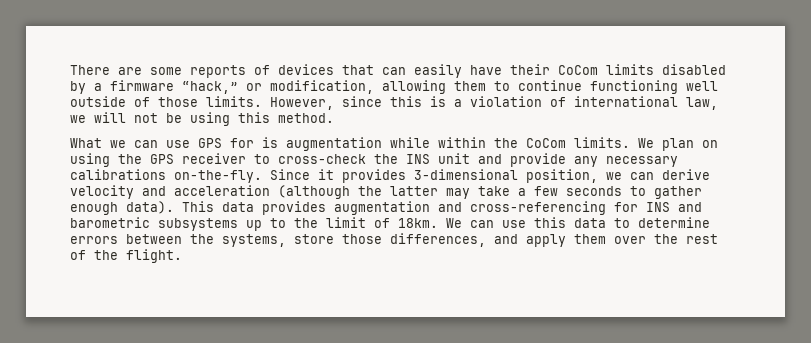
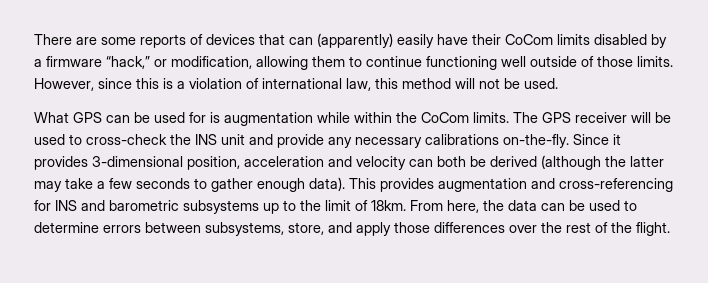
- There are some reports of devices that can easily have their CoCom limits disabled by a firmware “hack,” or modification, allowing them to continue functioning well outside of those limits.
+ There are some reports of devices that can (apparently) easily have their CoCom limits disabled by a firmware “hack,” or modification, allowing them to continue functioning well outside of those limits.
- However, since this is a violation of international law, we will not be using this method.
- What we can use GPS for is augmentation while within the CoCom limits.
+ However, since this is a violation of international law, this method will not be used.
+ What GPS can be used for is augmentation while within the CoCom limits.
- We plan on using the GPS receiver to cross-check the INS unit and provide any necessary calibrations on-the-fly.
+ The GPS receiver will be used to cross-check the INS unit and provide any necessary calibrations on-the-fly.
- Since it provides 3-dimensional position, we can derive velocity and acceleration (although the latter may take a few seconds to gather enough data).
+ Since it provides 3-dimensional position, acceleration and velocity can both be derived (although the latter may take a few seconds to gather enough data).
- This data provides augmentation and cross-referencing for INS and barometric subsystems up to the limit of 18km.
+ This provides augmentation and cross-referencing for INS and barometric subsystems up to the limit of 18km.
- We can use this data to determine errors between the systems, store those differences, and apply them over the rest of the flight.
+ From here, the data can be used to determine errors between subsystems, store, and apply those differences over the rest of the flight.

